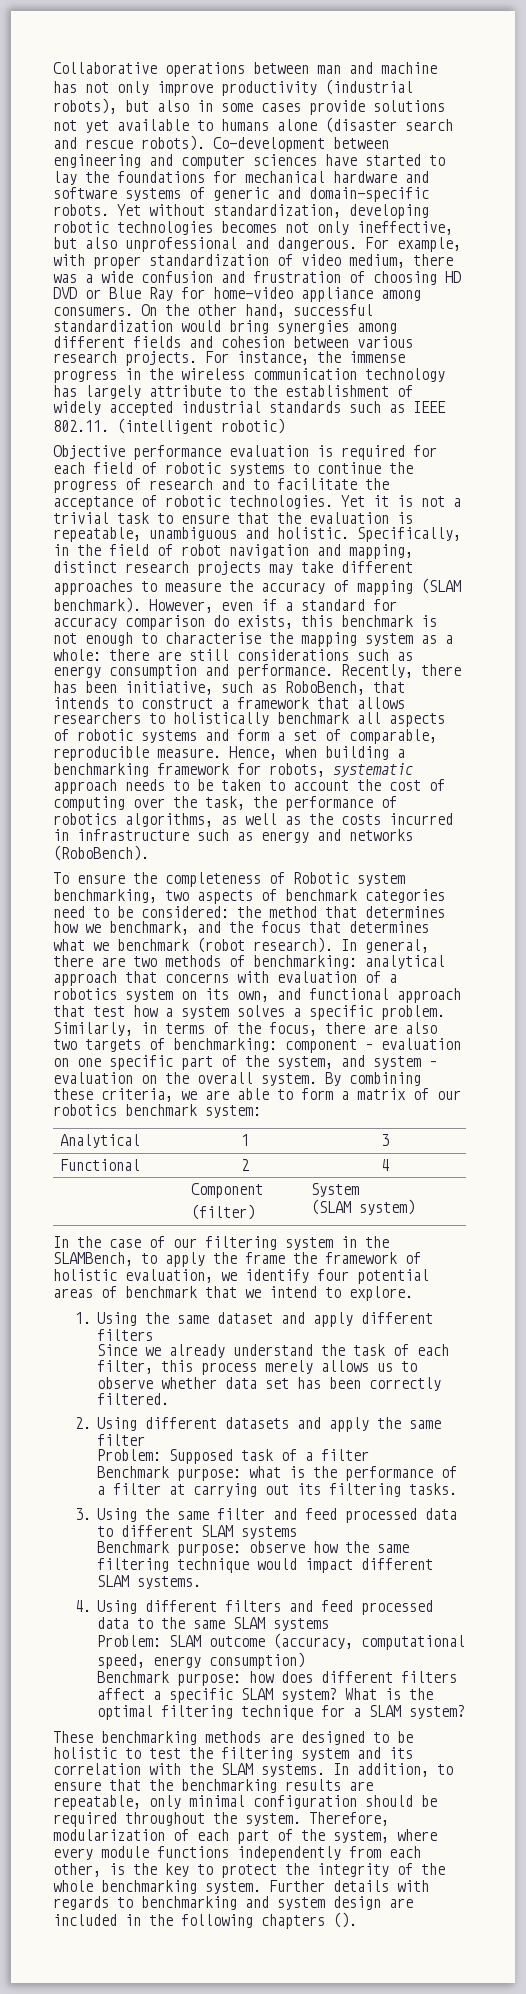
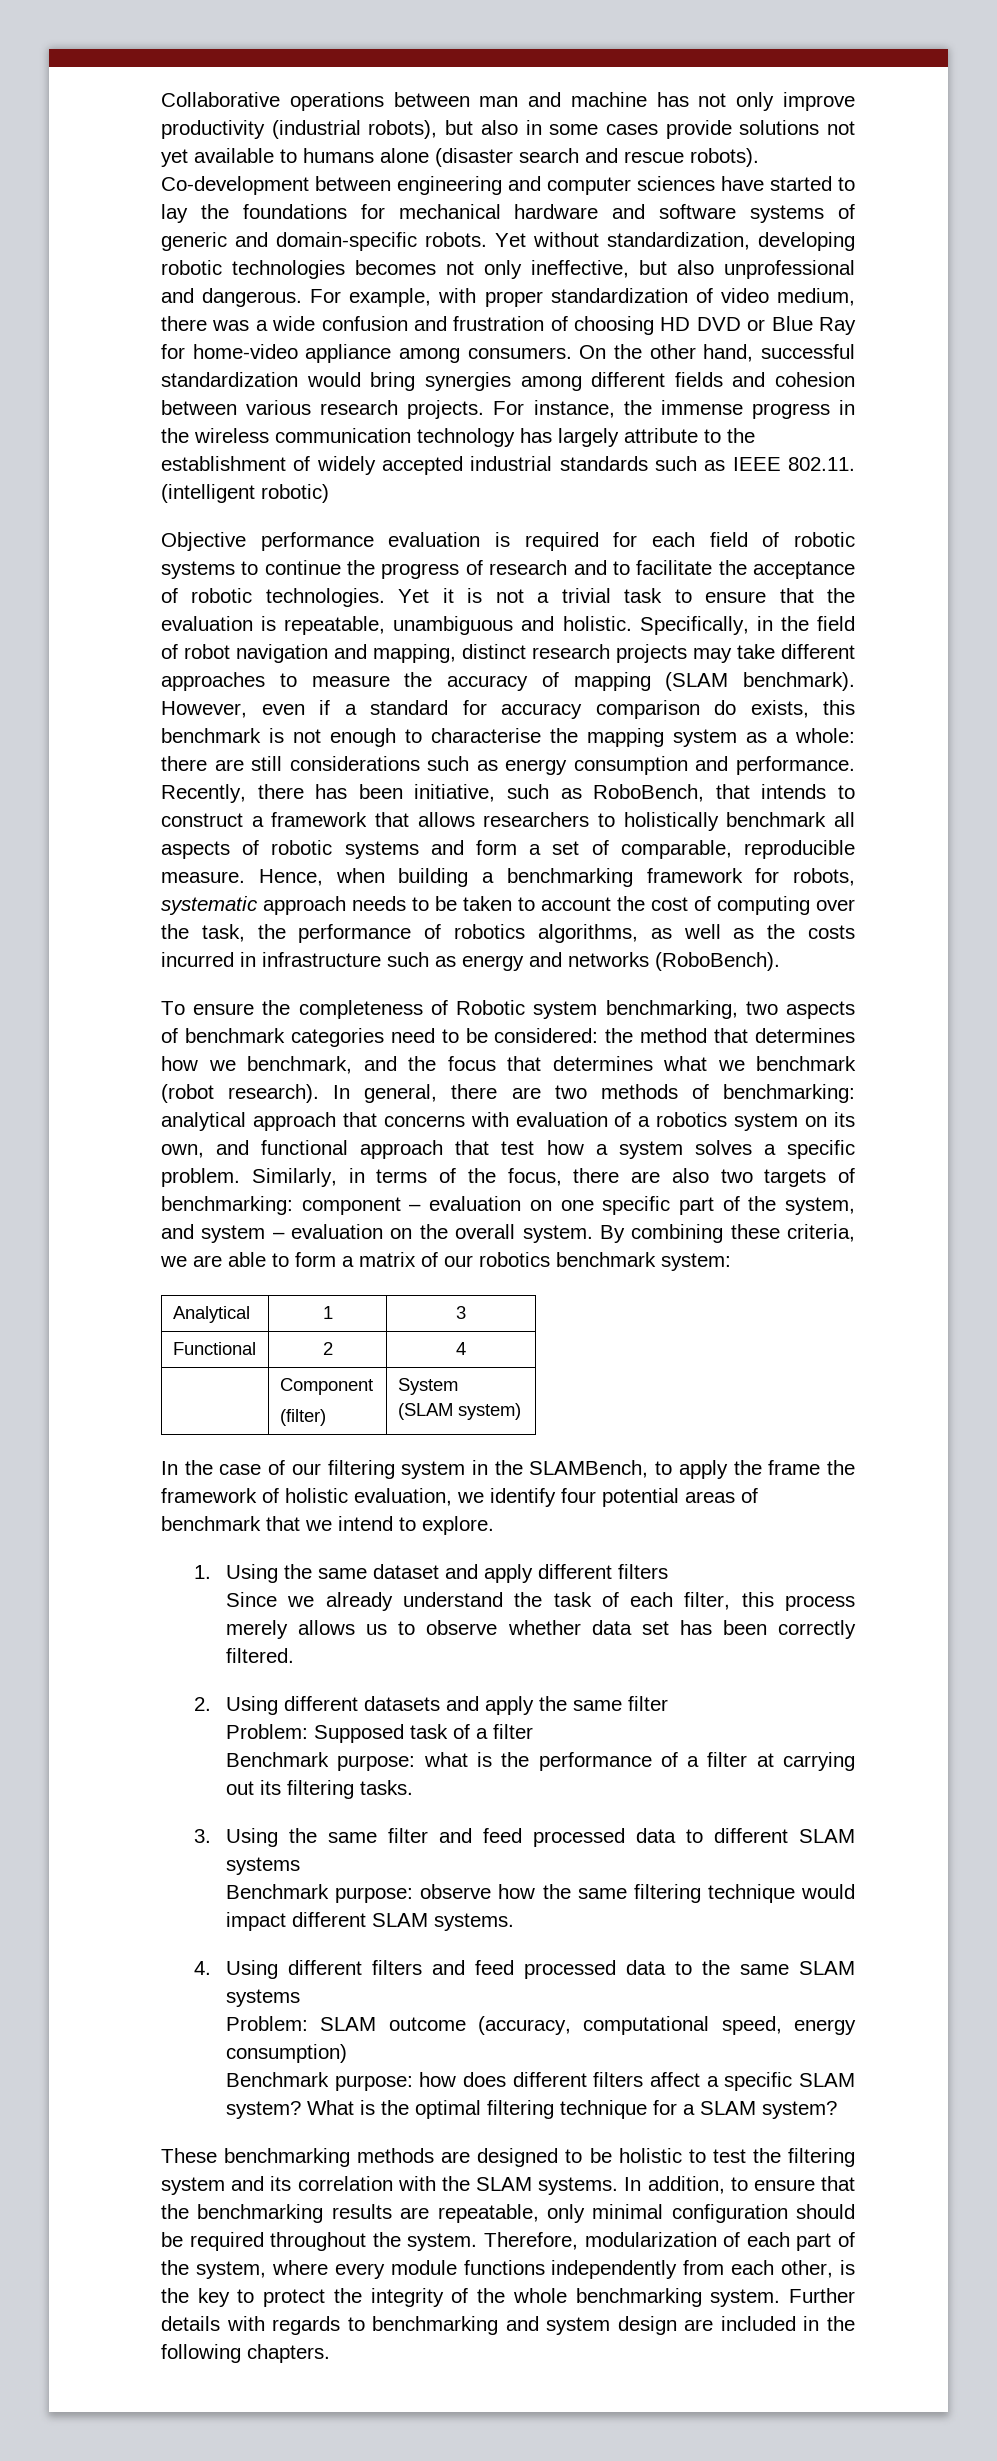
- Further details with regards to benchmarking and system design are included in the following chapters ().
+ Further details with regards to benchmarking and system design are included in the following chapters.

